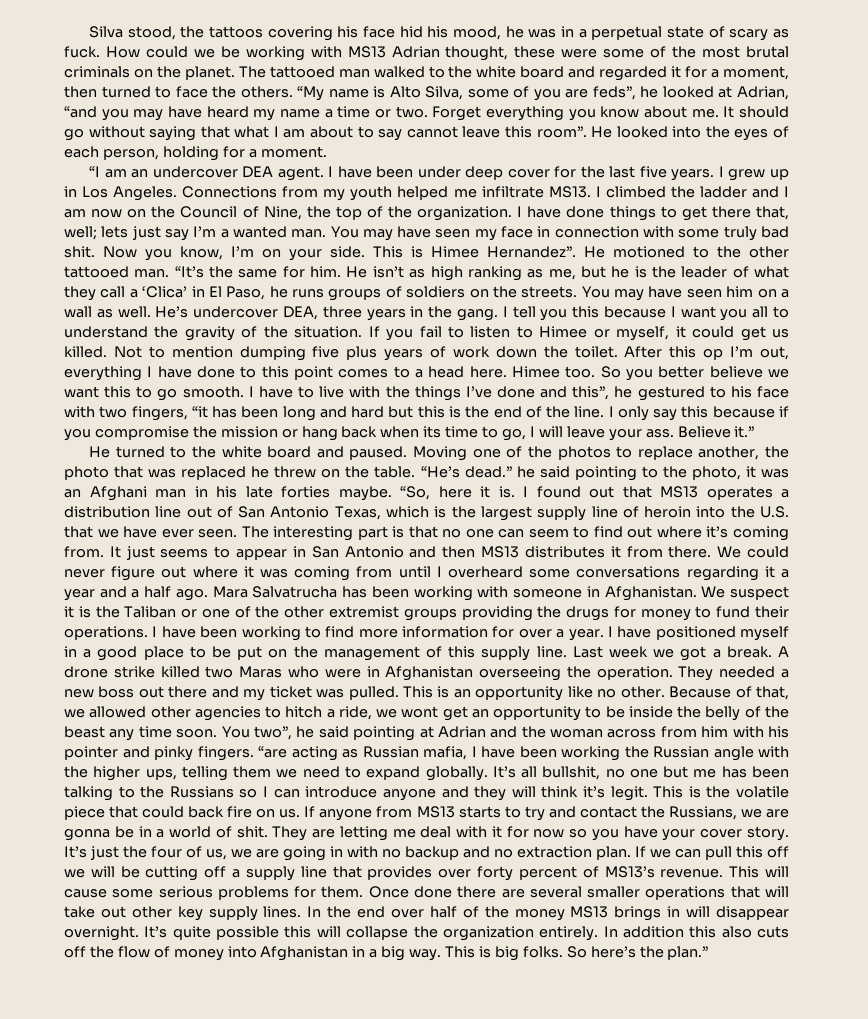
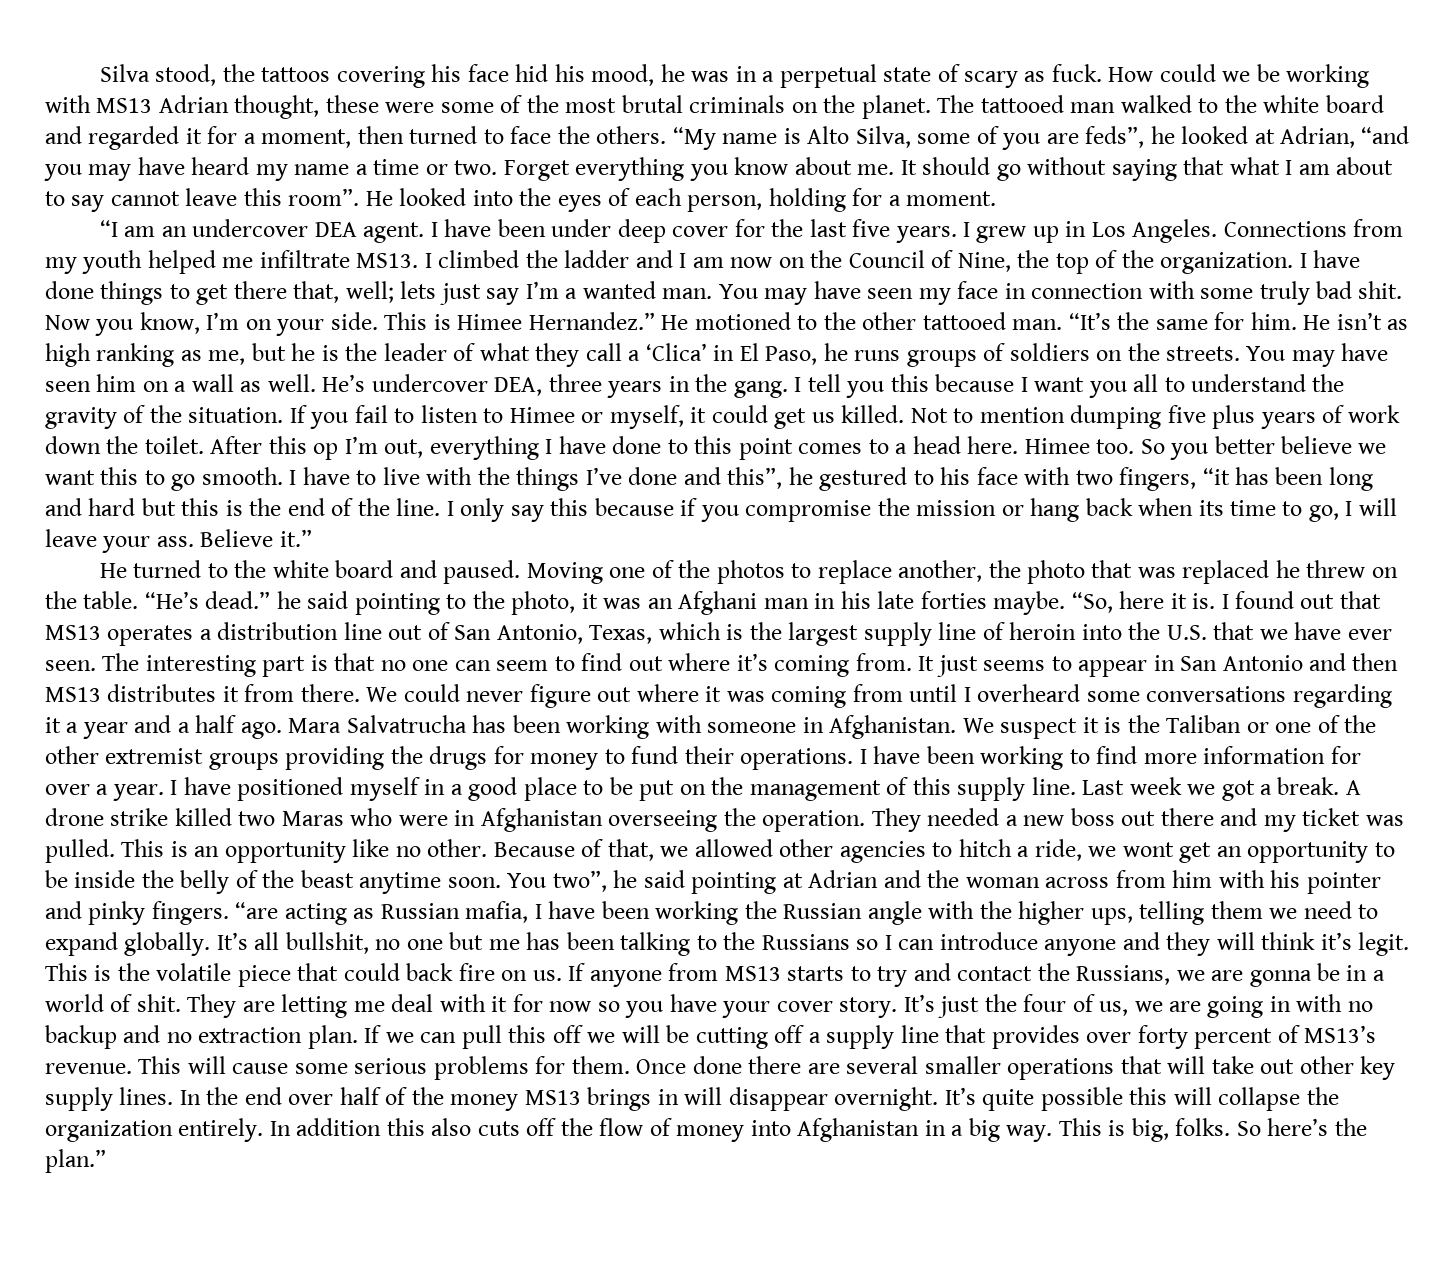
- This is Himee Hernandez”.
+ This is Himee Hernandez.”
- I found out that MS13 operates a distribution line out of San Antonio Texas, which is the largest supply line of heroin into the U.S. that we have ever seen.
+ I found out that MS13 operates a distribution line out of San Antonio, Texas, which is the largest supply line of heroin into the U.S. that we have ever seen.
- Because of that, we allowed other agencies to hitch a ride, we wont get an opportunity to be inside the belly of the beast any time soon.
+ Because of that, we allowed other agencies to hitch a ride, we wont get an opportunity to be inside the belly of the beast anytime soon.
- This is big folks.
+ This is big, folks.

